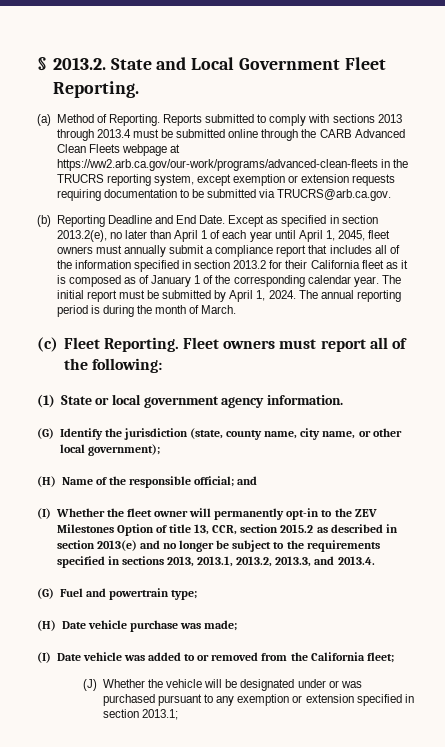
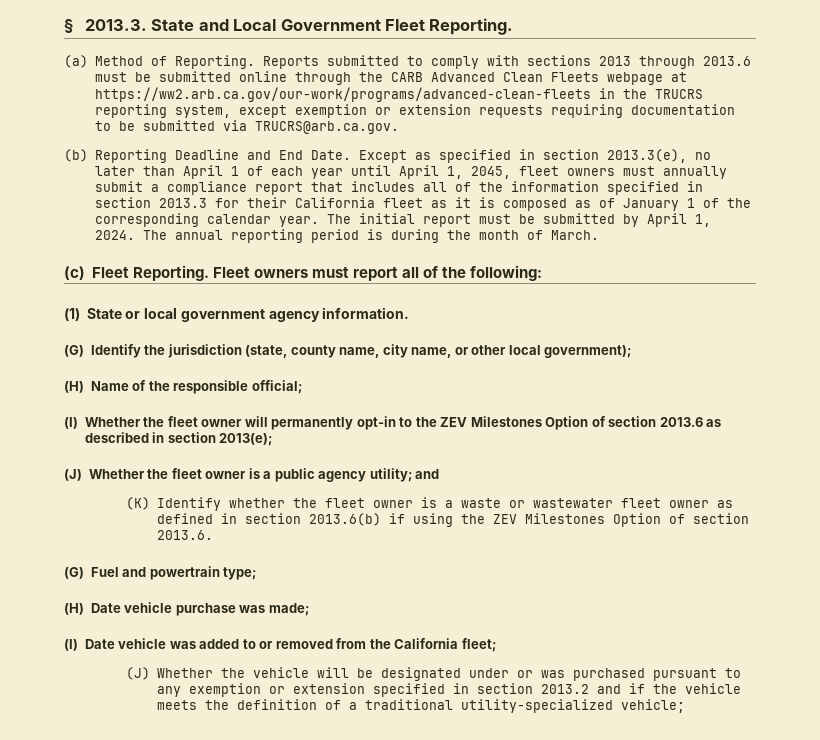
- § 2013.2. State and Local Government Fleet Reporting.
+ § 2013.3. State and Local Government Fleet Reporting.
- Reports submitted to comply with sections 2013 through 2013.4 must be submitted online through the CARB Advanced Clean Fleets webpage at https://ww2.arb.ca.gov/our-work/programs/advanced-clean-fleets in the TRUCRS reporting system, except exemption or extension requests requiring documentation to be submitted via TRUCRS@arb.ca.gov.
+ Reports submitted to comply with sections 2013 through 2013.6 must be submitted online through the CARB Advanced Clean Fleets webpage at https://ww2.arb.ca.gov/our-work/programs/advanced-clean-fleets in the TRUCRS reporting system, except exemption or extension requests requiring documentation to be submitted via TRUCRS@arb.ca.gov.
- Except as specified in section 2013.2(e), no later than April 1 of each year until April 1, 2045, fleet owners must annually submit a compliance report that includes all of the information specified in section 2013.2 for their California fleet as it is composed as of January 1 of the corresponding calendar year.
+ Except as specified in section 2013.3(e), no later than April 1 of each year until April 1, 2045, fleet owners must annually submit a compliance report that includes all of the information specified in section 2013.3 for their California fleet as it is composed as of January 1 of the corresponding calendar year.
- (H) Name of the responsible official; and
+ (H) Name of the responsible official;
- (I) Whether the fleet owner will permanently opt-in to the ZEV Milestones Option of title 13, CCR, section 2015.2 as described in section 2013(e) and no longer be subject to the requirements specified in sections 2013, 2013.1, 2013.2, 2013.3, and 2013.4.
+ (I) Whether the fleet owner will permanently opt-in to the ZEV Milestones Option of section 2013.6 as described in section 2013(e);
+ (J) Whether the fleet owner is a public agency utility; and
+ (K) Identify whether the fleet owner is a waste or wastewater fleet owner as defined in section 2013.6(b) if using the ZEV Milestones Option of section 2013.6.
- (J) Whether the vehicle will be designated under or was purchased pursuant to any exemption or extension specified in section 2013.1;
+ (J) Whether the vehicle will be designated under or was purchased pursuant to any exemption or extension specified in section 2013.2 and if the vehicle meets the definition of a traditional utility-specialized vehicle;

